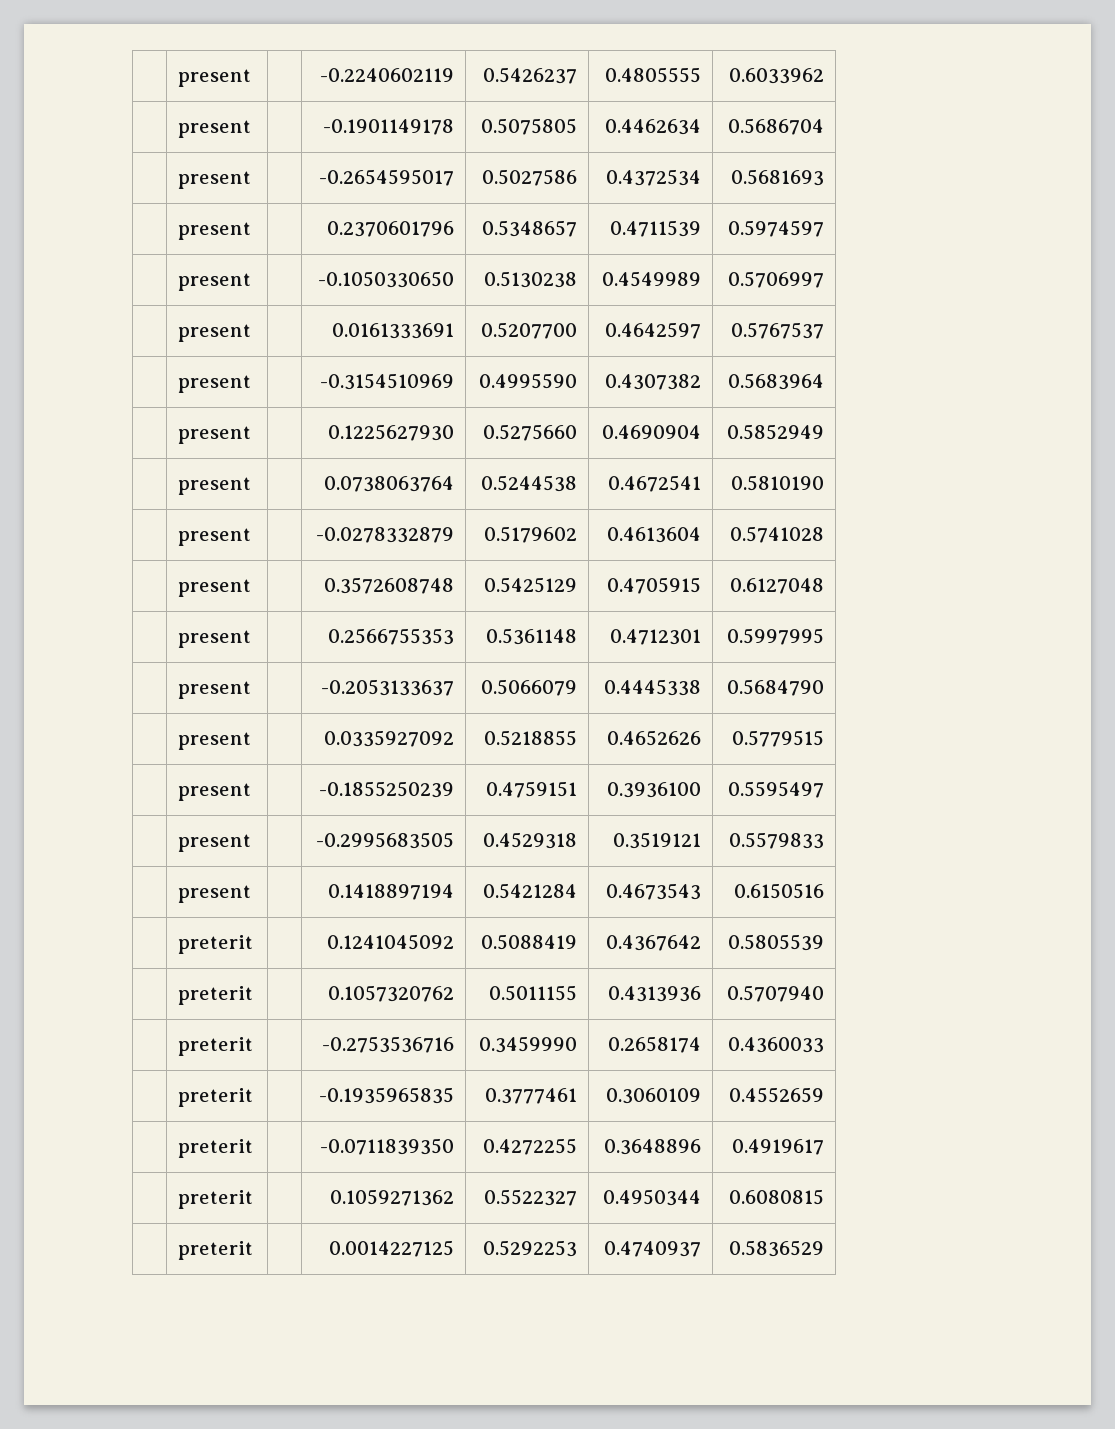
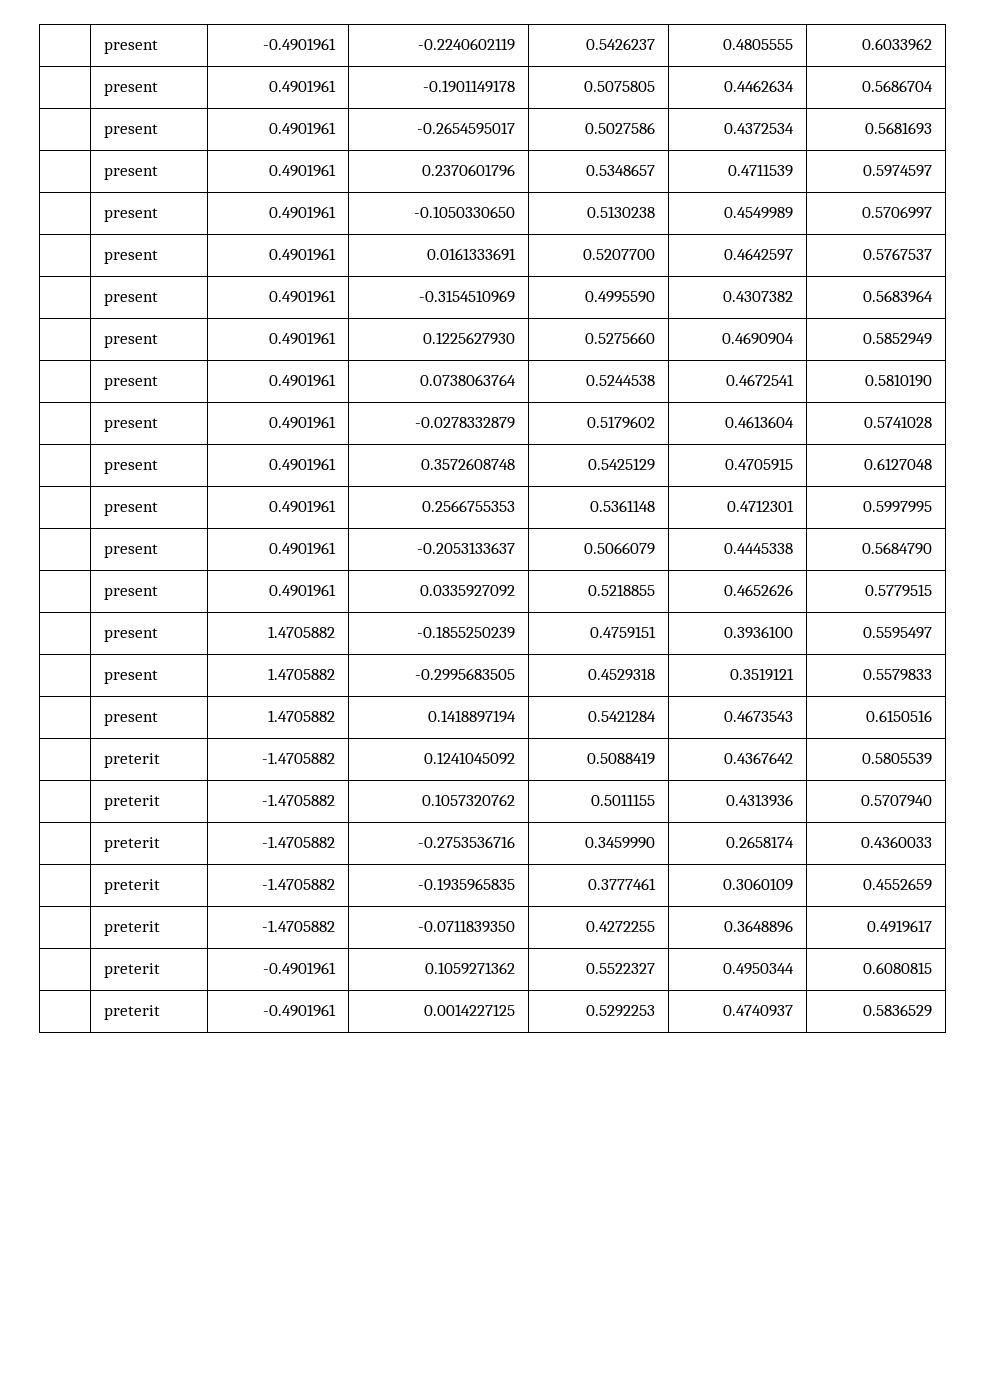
- | present | | -0.2240602119 | 0.5426237 | 0.4805555 | 0.6033962
+ | present | -0.4901961 | -0.2240602119 | 0.5426237 | 0.4805555 | 0.6033962
- | present | | -0.1901149178 | 0.5075805 | 0.4462634 | 0.5686704
+ | present | 0.4901961 | -0.1901149178 | 0.5075805 | 0.4462634 | 0.5686704
- | present | | -0.2654595017 | 0.5027586 | 0.4372534 | 0.5681693
+ | present | 0.4901961 | -0.2654595017 | 0.5027586 | 0.4372534 | 0.5681693
- | present | | 0.2370601796 | 0.5348657 | 0.4711539 | 0.5974597
+ | present | 0.4901961 | 0.2370601796 | 0.5348657 | 0.4711539 | 0.5974597
- | present | | -0.1050330650 | 0.5130238 | 0.4549989 | 0.5706997
+ | present | 0.4901961 | -0.1050330650 | 0.5130238 | 0.4549989 | 0.5706997
- | present | | 0.0161333691 | 0.5207700 | 0.4642597 | 0.5767537
+ | present | 0.4901961 | 0.0161333691 | 0.5207700 | 0.4642597 | 0.5767537
- | present | | -0.3154510969 | 0.4995590 | 0.4307382 | 0.5683964
+ | present | 0.4901961 | -0.3154510969 | 0.4995590 | 0.4307382 | 0.5683964
- | present | | 0.1225627930 | 0.5275660 | 0.4690904 | 0.5852949
+ | present | 0.4901961 | 0.1225627930 | 0.5275660 | 0.4690904 | 0.5852949
- | present | | 0.0738063764 | 0.5244538 | 0.4672541 | 0.5810190
+ | present | 0.4901961 | 0.0738063764 | 0.5244538 | 0.4672541 | 0.5810190
- | present | | -0.0278332879 | 0.5179602 | 0.4613604 | 0.5741028
+ | present | 0.4901961 | -0.0278332879 | 0.5179602 | 0.4613604 | 0.5741028
- | present | | 0.3572608748 | 0.5425129 | 0.4705915 | 0.6127048
+ | present | 0.4901961 | 0.3572608748 | 0.5425129 | 0.4705915 | 0.6127048
- | present | | 0.2566755353 | 0.5361148 | 0.4712301 | 0.5997995
+ | present | 0.4901961 | 0.2566755353 | 0.5361148 | 0.4712301 | 0.5997995
- | present | | -0.2053133637 | 0.5066079 | 0.4445338 | 0.5684790
+ | present | 0.4901961 | -0.2053133637 | 0.5066079 | 0.4445338 | 0.5684790
- | present | | 0.0335927092 | 0.5218855 | 0.4652626 | 0.5779515
+ | present | 0.4901961 | 0.0335927092 | 0.5218855 | 0.4652626 | 0.5779515
- | present | | -0.1855250239 | 0.4759151 | 0.3936100 | 0.5595497
+ | present | 1.4705882 | -0.1855250239 | 0.4759151 | 0.3936100 | 0.5595497
- | present | | -0.2995683505 | 0.4529318 | 0.3519121 | 0.5579833
+ | present | 1.4705882 | -0.2995683505 | 0.4529318 | 0.3519121 | 0.5579833
- | present | | 0.1418897194 | 0.5421284 | 0.4673543 | 0.6150516
+ | present | 1.4705882 | 0.1418897194 | 0.5421284 | 0.4673543 | 0.6150516
- | preterit | | 0.1241045092 | 0.5088419 | 0.4367642 | 0.5805539
+ | preterit | -1.4705882 | 0.1241045092 | 0.5088419 | 0.4367642 | 0.5805539
- | preterit | | 0.1057320762 | 0.5011155 | 0.4313936 | 0.5707940
+ | preterit | -1.4705882 | 0.1057320762 | 0.5011155 | 0.4313936 | 0.5707940
- | preterit | | -0.2753536716 | 0.3459990 | 0.2658174 | 0.4360033
+ | preterit | -1.4705882 | -0.2753536716 | 0.3459990 | 0.2658174 | 0.4360033
- | preterit | | -0.1935965835 | 0.3777461 | 0.3060109 | 0.4552659
+ | preterit | -1.4705882 | -0.1935965835 | 0.3777461 | 0.3060109 | 0.4552659
- | preterit | | -0.0711839350 | 0.4272255 | 0.3648896 | 0.4919617
+ | preterit | -1.4705882 | -0.0711839350 | 0.4272255 | 0.3648896 | 0.4919617
- | preterit | | 0.1059271362 | 0.5522327 | 0.4950344 | 0.6080815
+ | preterit | -0.4901961 | 0.1059271362 | 0.5522327 | 0.4950344 | 0.6080815
- | preterit | | 0.0014227125 | 0.5292253 | 0.4740937 | 0.5836529
+ | preterit | -0.4901961 | 0.0014227125 | 0.5292253 | 0.4740937 | 0.5836529

